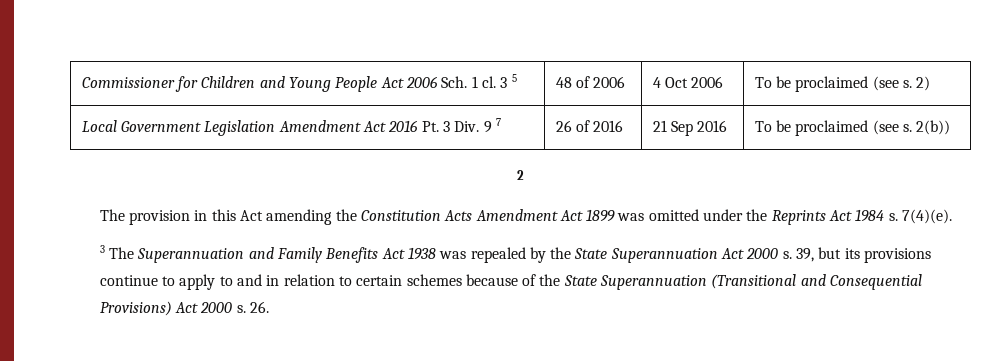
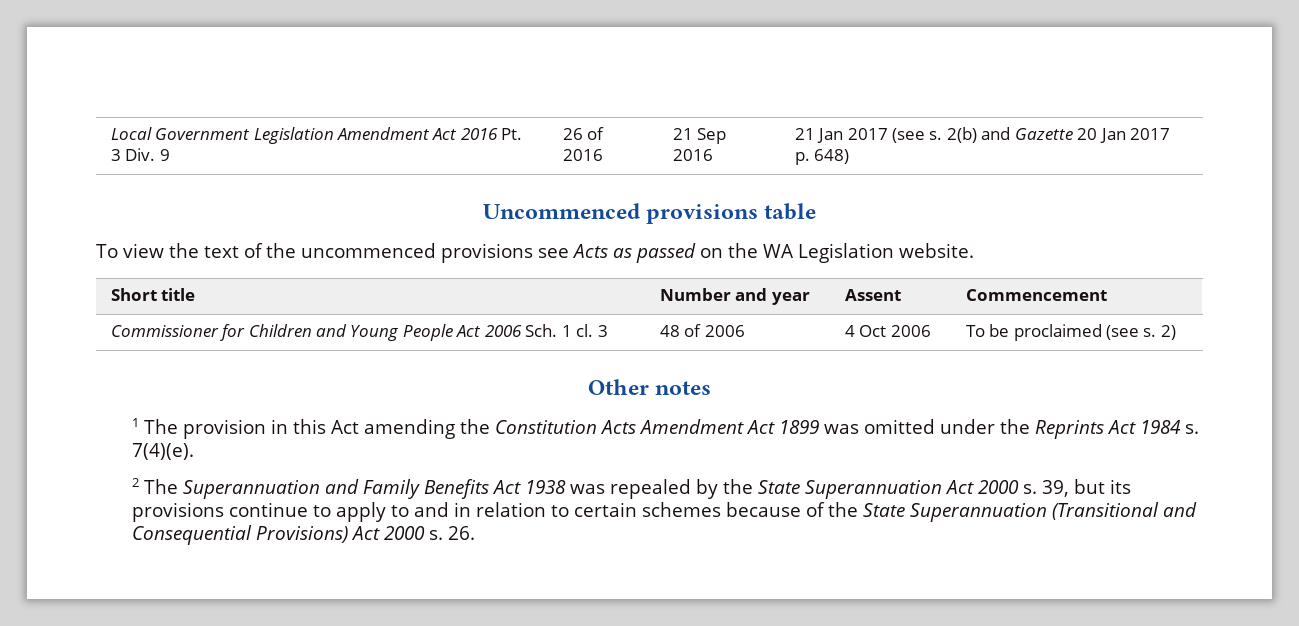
+ Local Government Legislation Amendment Act 2016 Pt. 3 Div. 9 | 26 of 2016 | 21 Sep 2016 | 21 Jan 2017 (see s. 2(b) and Gazette 20 Jan 2017 p. 648)
+ Uncommenced provisions table
+ To view the text of the uncommenced provisions see Acts as passed on the WA Legislation website.
+ Short title | Number and year | Assent | Commencement
- Commissioner for Children and Young People Act 2006 Sch. 1 cl. 3 5 | 48 of 2006 | 4 Oct 2006 | To be proclaimed (see s. 2)
+ Commissioner for Children and Young People Act 2006 Sch. 1 cl. 3 | 48 of 2006 | 4 Oct 2006 | To be proclaimed (see s. 2)
- Local Government Legislation Amendment Act 2016 Pt. 3 Div. 9 7 | 26 of 2016 | 21 Sep 2016 | To be proclaimed (see s. 2(b))
- 2
- The provision in this Act amending the Constitution Acts Amendment Act 1899 was omitted under the Reprints Act 1984 s.
+ Other notes
+ 1 The provision in this Act amending the Constitution Acts Amendment Act 1899 was omitted under the Reprints Act 1984 s.
- 3 The Superannuation and Family Benefits Act 1938 was repealed by the State Superannuation Act 2000 s.
+ 2 The Superannuation and Family Benefits Act 1938 was repealed by the State Superannuation Act 2000 s.

